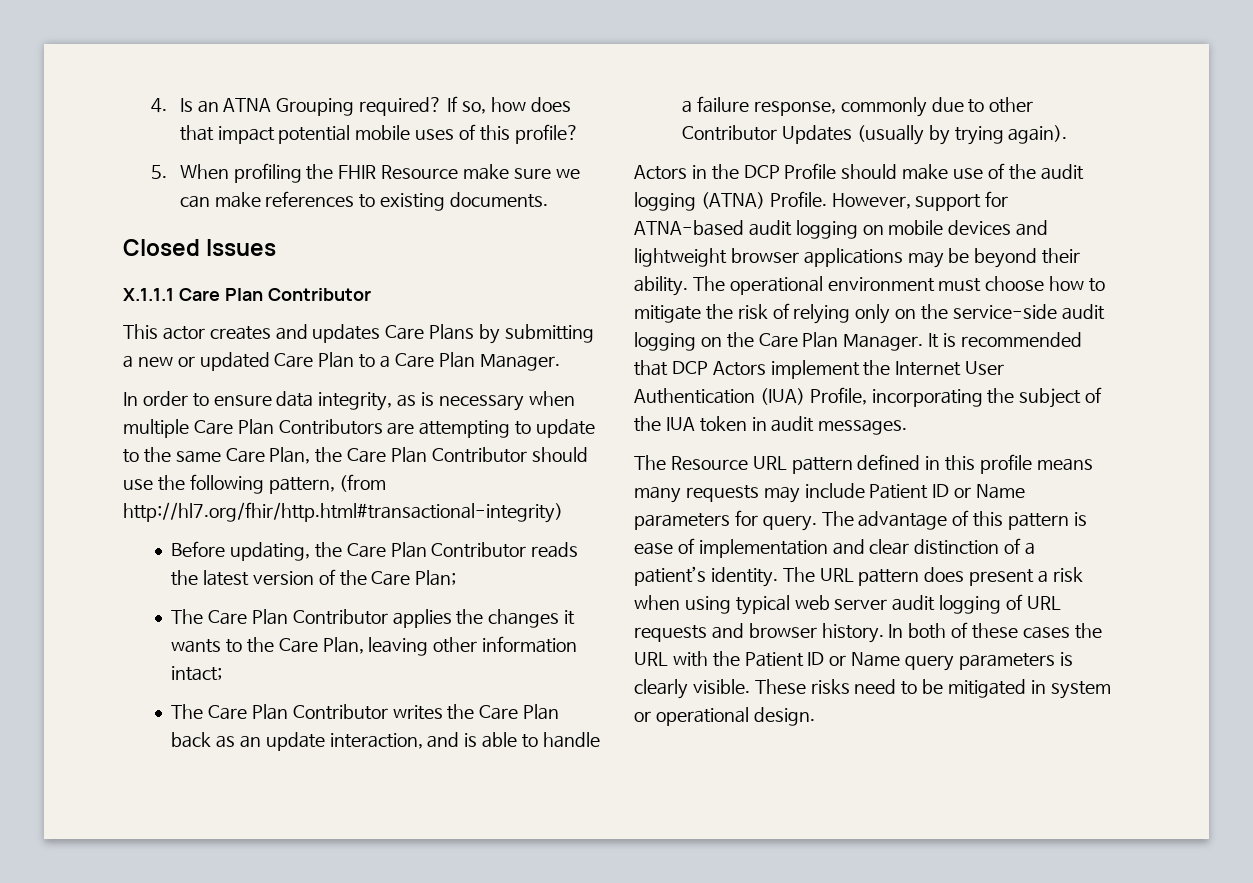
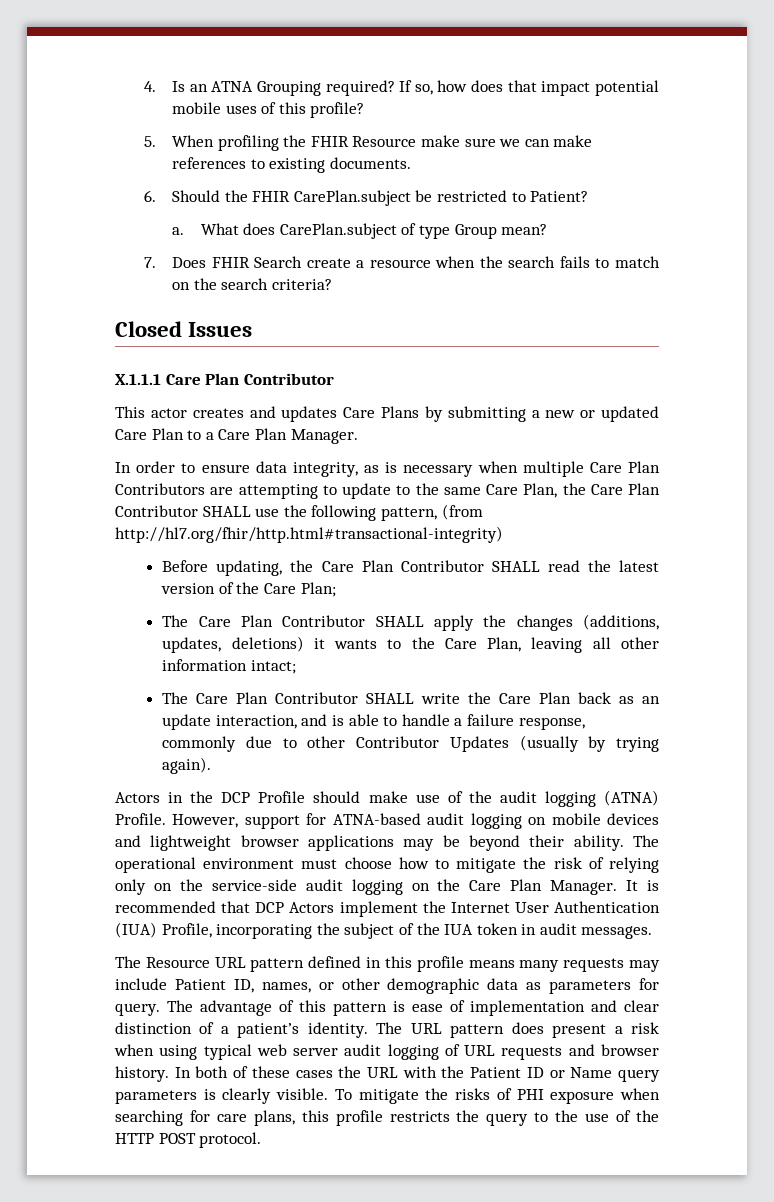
+ 6. Should the FHIR CarePlan.subject be restricted to Patient?
+ a. What does CarePlan.subject of type Group mean?
+ 7. Does FHIR Search create a resource when the search fails to match on the search criteria?
- In order to ensure data integrity, as is necessary when multiple Care Plan Contributors are attempting to update to the same Care Plan, the Care Plan Contributor should use the following pattern, (from http://hl7.org/fhir/http.html#transactional-integrity)
+ In order to ensure data integrity, as is necessary when multiple Care Plan Contributors are attempting to update to the same Care Plan, the Care Plan Contributor SHALL use the following pattern, (from http://hl7.org/fhir/http.html#transactional-integrity)
- Before updating, the Care Plan Contributor reads the latest version of the Care Plan;
+ Before updating, the Care Plan Contributor SHALL read the latest version of the Care Plan;
- The Care Plan Contributor applies the changes it wants to the Care Plan, leaving other information intact;
+ The Care Plan Contributor SHALL apply the changes (additions, updates, deletions) it wants to the Care Plan, leaving all other information intact;
- The Care Plan Contributor writes the Care Plan back as an update interaction, and is able to handle a failure response, commonly due to other Contributor Updates (usually by trying again).
+ The Care Plan Contributor SHALL write the Care Plan back as an update interaction, and is able to handle a failure response, commonly due to other Contributor Updates (usually by trying again).
- The Resource URL pattern defined in this profile means many requests may include Patient ID or Name parameters for query.
+ The Resource URL pattern defined in this profile means many requests may include Patient ID, names, or other demographic data as parameters for query.
- These risks need to be mitigated in system or operational design.
+ To mitigate the risks of PHI exposure when searching for care plans, this profile restricts the query to the use of the HTTP POST protocol.

